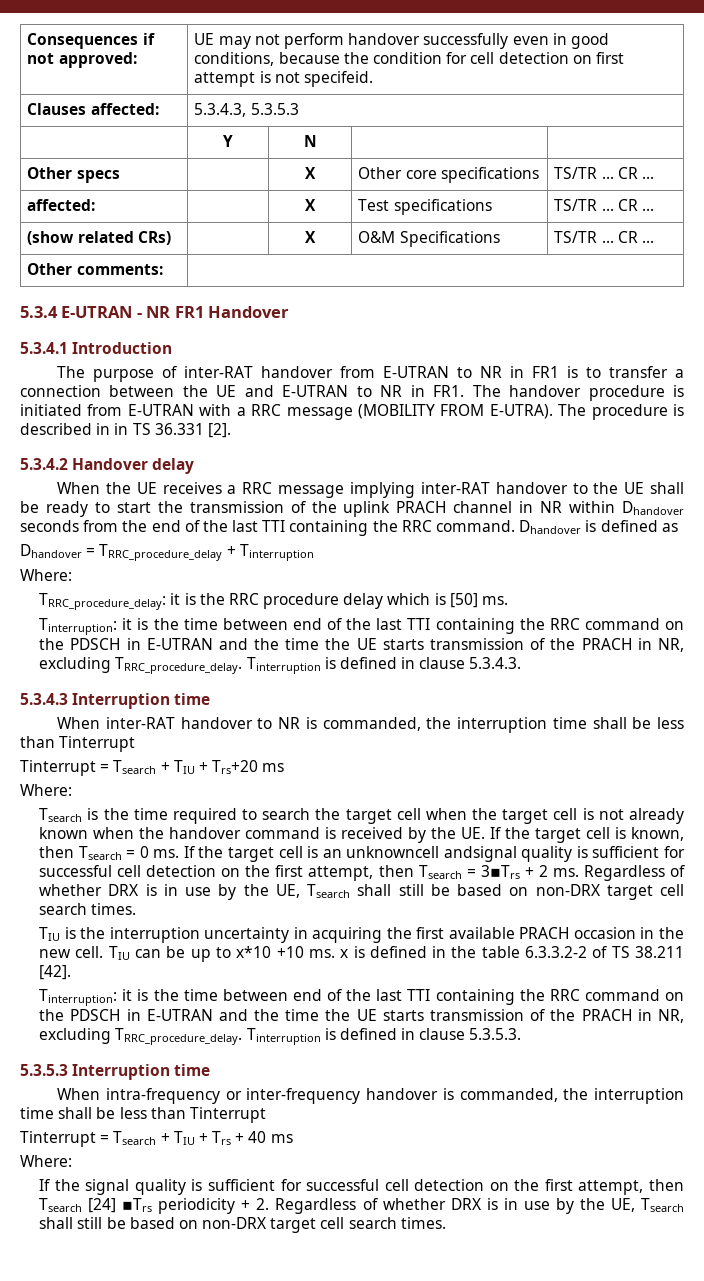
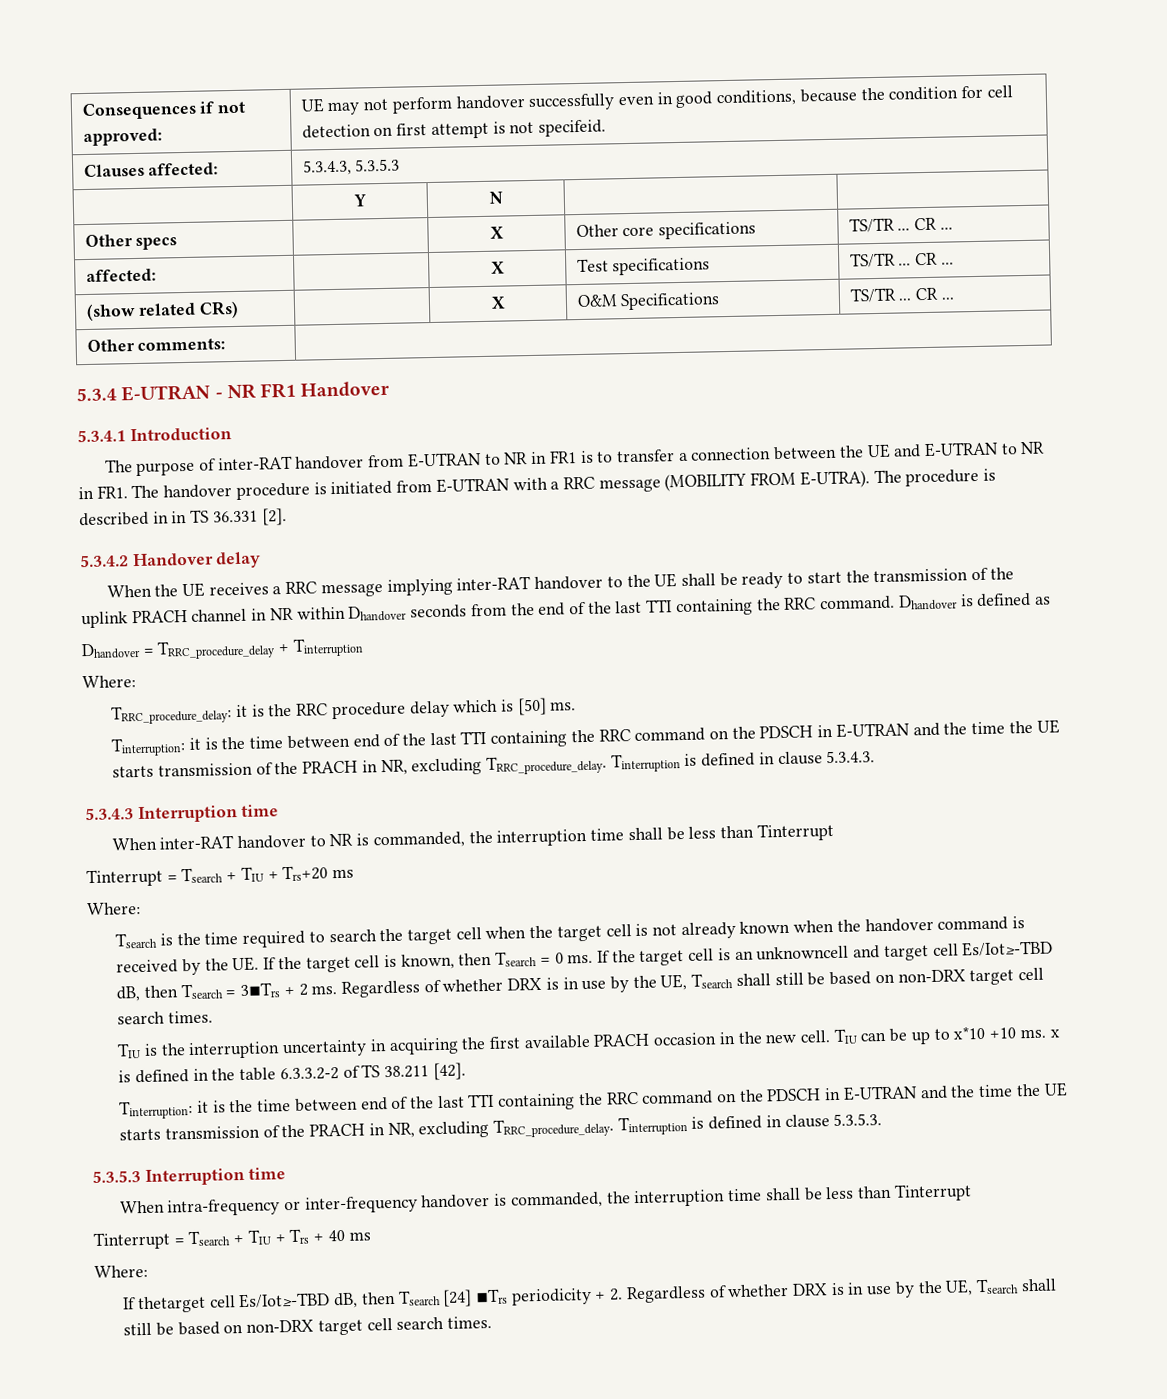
- If the target cell is an unknowncell andsignal quality is sufficient for successful cell detection on the first attempt, then Tsearch = 3▪Trs + 2 ms.
+ If the target cell is an unknowncell and target cell Es/Iot≥-TBD dB, then Tsearch = 3▪Trs + 2 ms.
- If the signal quality is sufficient for successful cell detection on the first attempt, then Tsearch [24] ▪Trs periodicity + 2. Regardless of whether DRX is in use by the UE, Tsearch shall still be based on non-DRX target cell search times.
+ If thetarget cell Es/Iot≥-TBD dB, then Tsearch [24] ▪Trs periodicity + 2. Regardless of whether DRX is in use by the UE, Tsearch shall still be based on non-DRX target cell search times.

